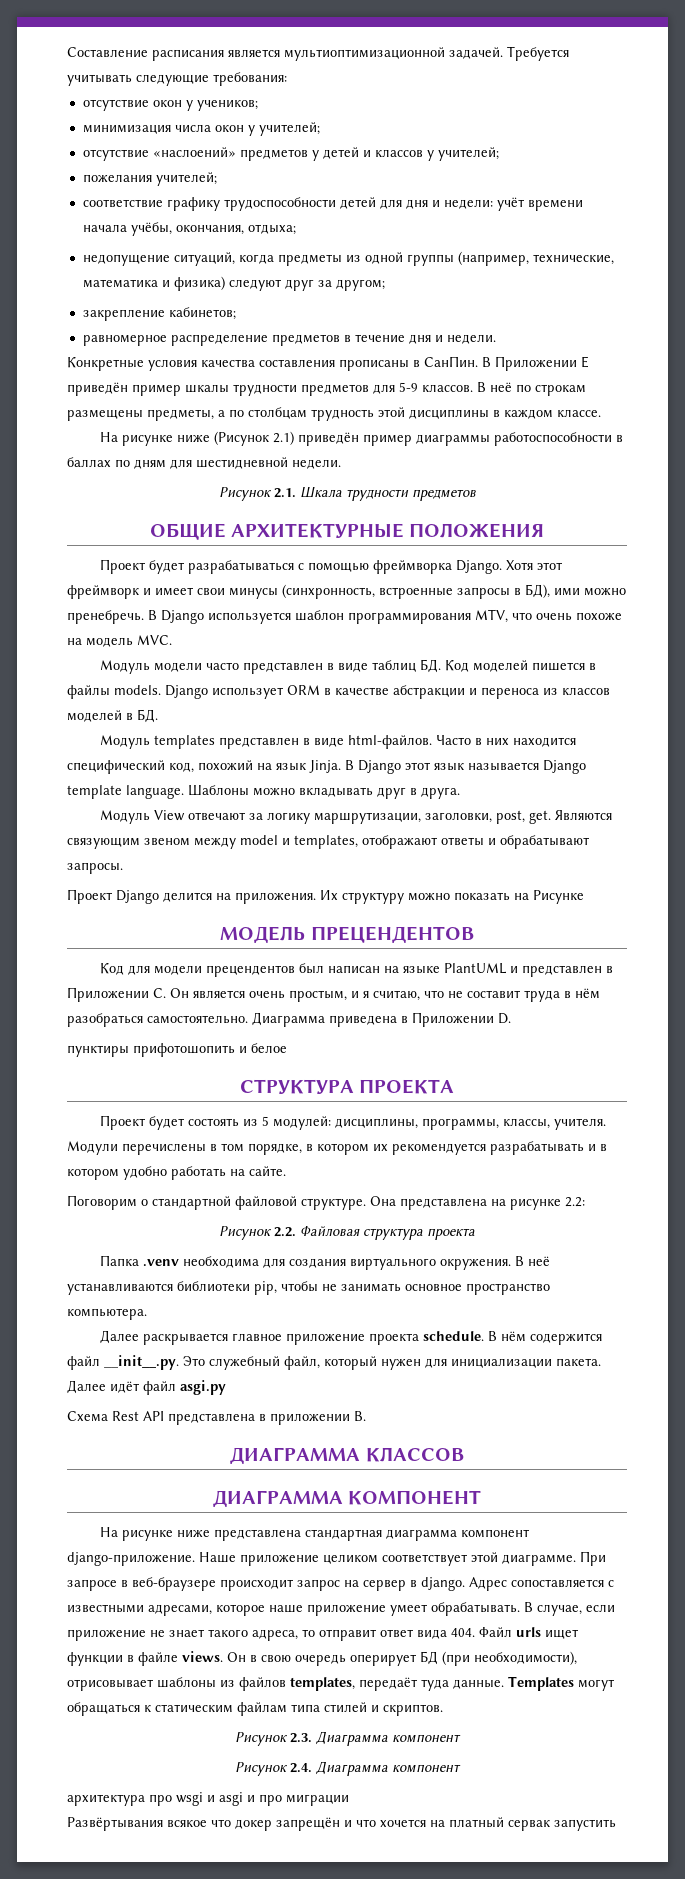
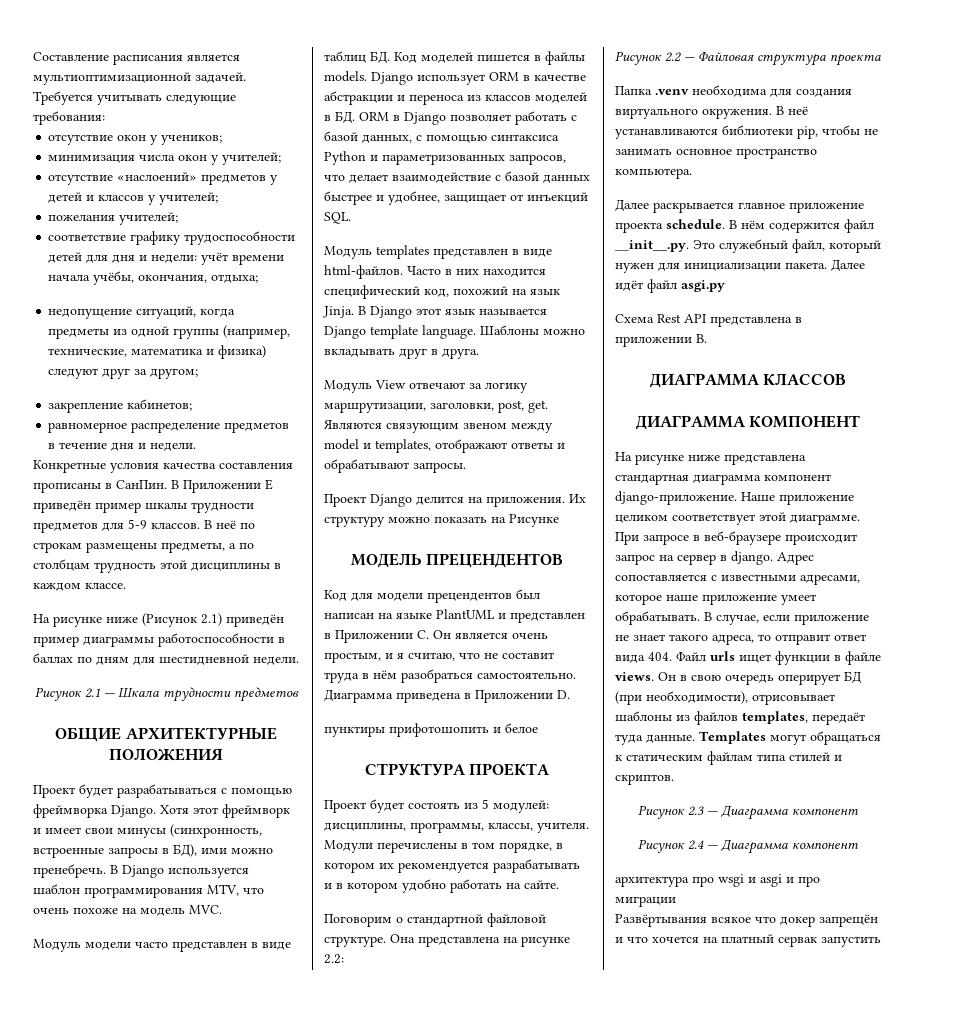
- Рисунок 2.1. Шкала трудности предметов
+ Рисунок 2.1 — Шкала трудности предметов
- Django использует ORM в качестве абстракции и переноса из классов моделей в БД.
+ Django использует ORM в качестве абстракции и переноса из классов моделей в БД. ORM в Django позволяет работать с базой данных, с помощью синтаксиса Python и параметризованных запросов, что делает взаимодействие с базой данных быстрее и удобнее, защищает от инъекций SQL.
- Рисунок 2.2. Файловая структура проекта
+ Рисунок 2.2 — Файловая структура проекта
- Рисунок 2.3. Диаграмма компонент
+ Рисунок 2.3 — Диаграмма компонент
- Рисунок 2.4. Диаграмма компонент
+ Рисунок 2.4 — Диаграмма компонент

